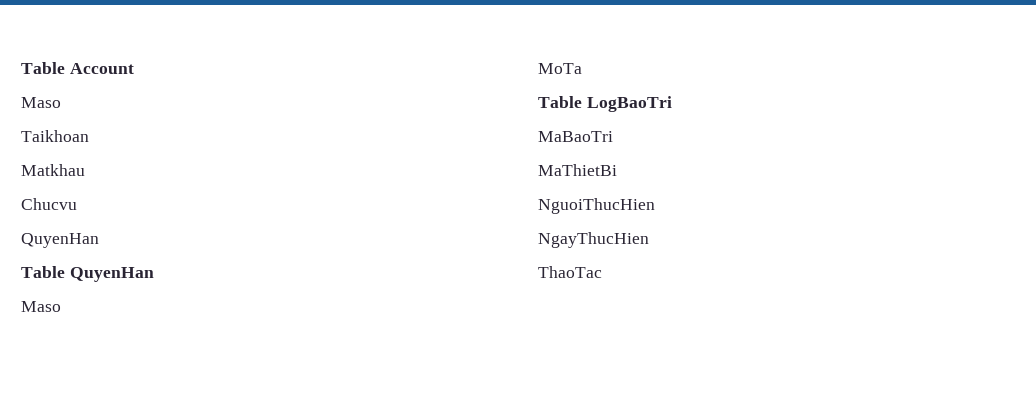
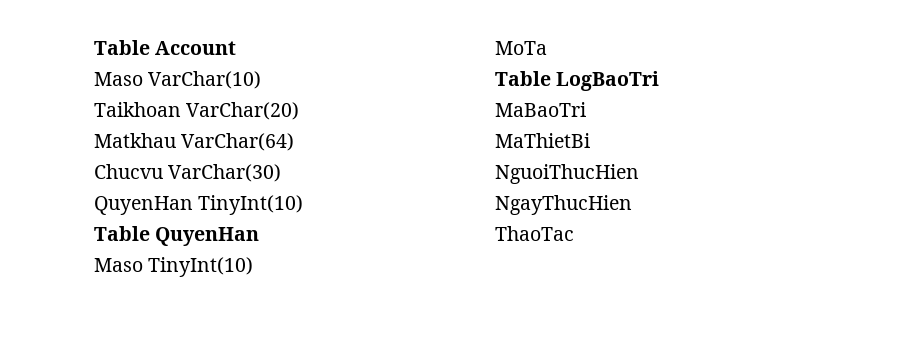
  Table Account
- Maso
+ Maso VarChar(10)
- Taikhoan
+ Taikhoan VarChar(20)
- Matkhau
+ Matkhau VarChar(64)
- Chucvu
- QuyenHan
+ Chucvu VarChar(30)
+ QuyenHan TinyInt(10)
  Table QuyenHan
- Maso
+ Maso TinyInt(10)

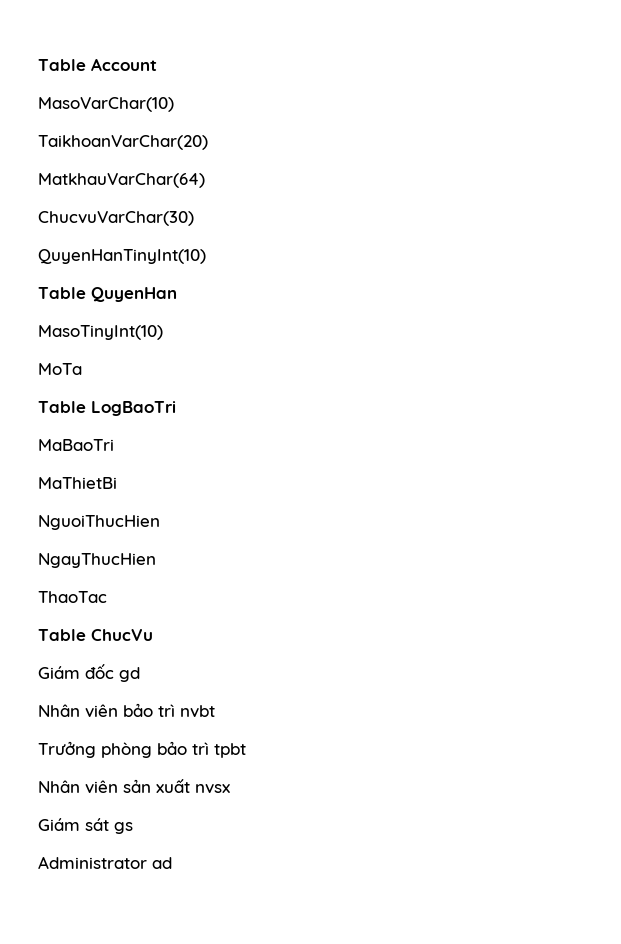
- Maso VarChar(10)
- Taikhoan VarChar(20)
- Matkhau VarChar(64)
- Chucvu VarChar(30)
- QuyenHan TinyInt(10)
+ MasoVarChar(10)
+ TaikhoanVarChar(20)
+ MatkhauVarChar(64)
+ ChucvuVarChar(30)
+ QuyenHanTinyInt(10)
- Maso TinyInt(10)
+ MasoTinyInt(10)
+ Table ChucVu
+ Giám đốc gd
+ Nhân viên bảo trì nvbt
+ Trưởng phòng bảo trì tpbt
+ Nhân viên sản xuất nvsx
+ Giám sát gs
+ Administrator ad

